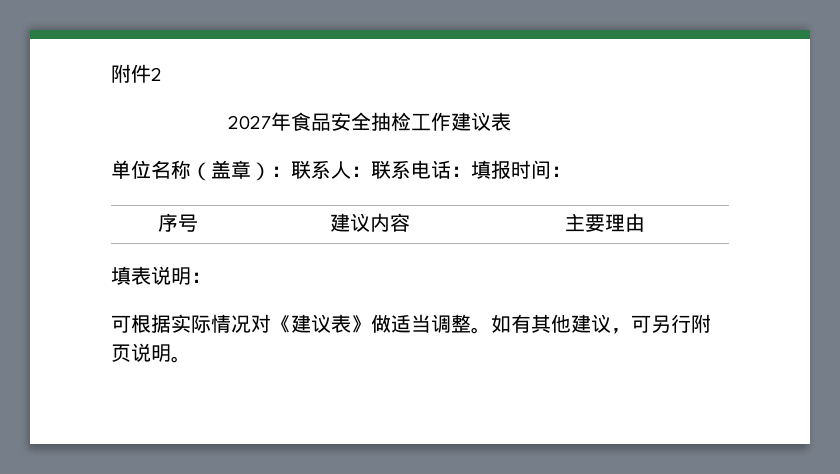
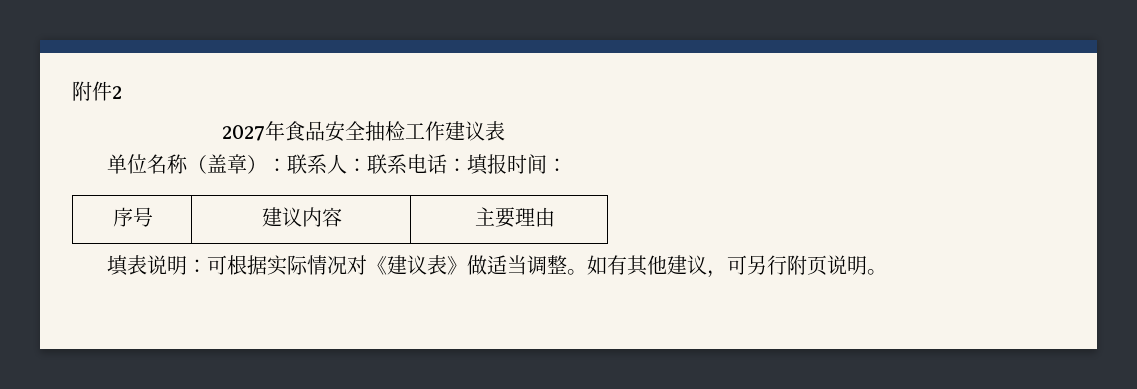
- 填表说明：
- 可根据实际情况对《建议表》做适当调整。
+ 填表说明：可根据实际情况对《建议表》做适当调整。

